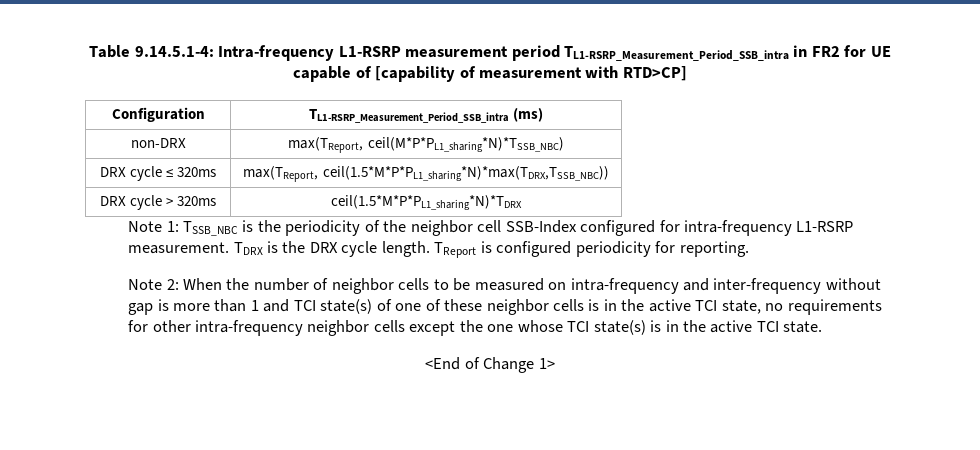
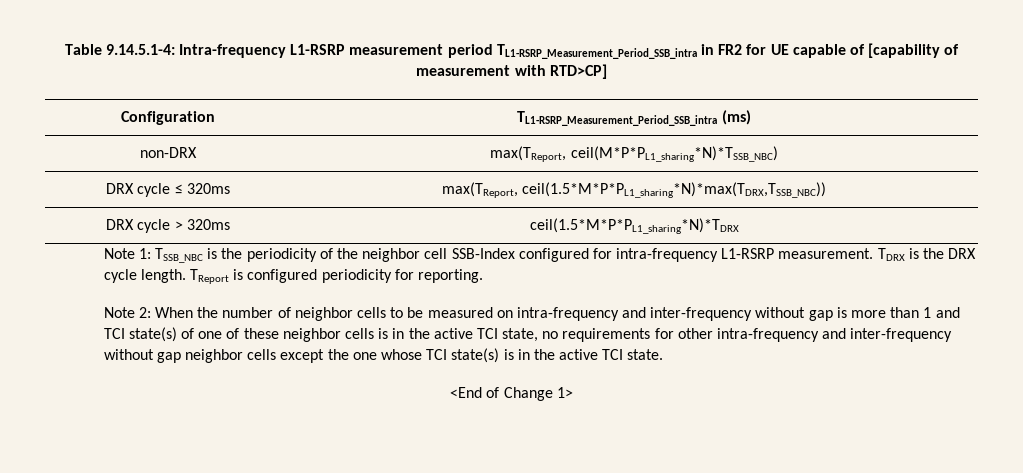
- Note 2: When the number of neighbor cells to be measured on intra-frequency and inter-frequency without gap is more than 1 and TCI state(s) of one of these neighbor cells is in the active TCI state, no requirements for other intra-frequency neighbor cells except the one whose TCI state(s) is in the active TCI state.
+ Note 2: When the number of neighbor cells to be measured on intra-frequency and inter-frequency without gap is more than 1 and TCI state(s) of one of these neighbor cells is in the active TCI state, no requirements for other intra-frequency and inter-frequency without gap neighbor cells except the one whose TCI state(s) is in the active TCI state.

